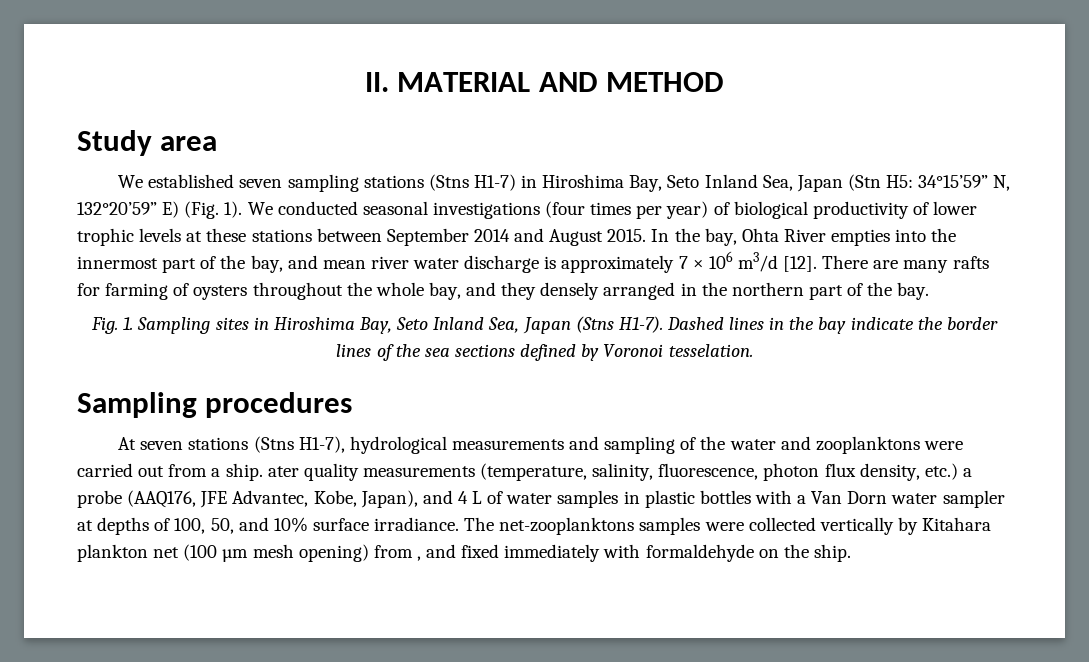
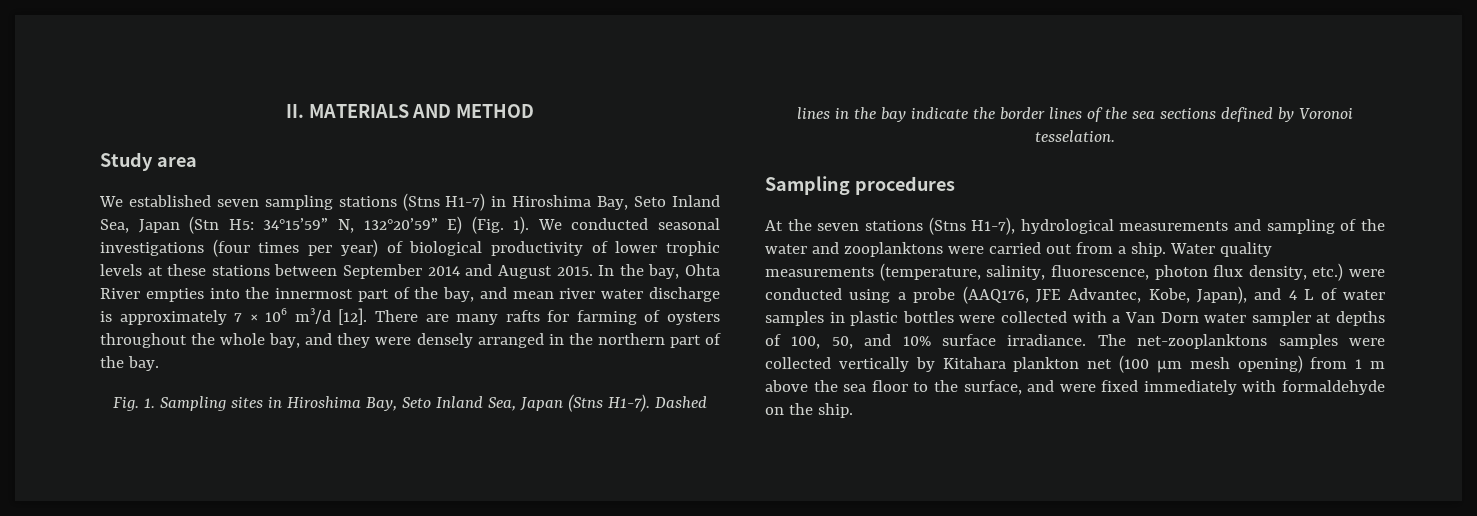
- II. MATERIAL AND METHOD
+ II. MATERIALS AND METHOD
- There are many rafts for farming of oysters throughout the whole bay, and they densely arranged in the northern part of the bay.
+ There are many rafts for farming of oysters throughout the whole bay, and they were densely arranged in the northern part of the bay.
- At seven stations (Stns H1-7), hydrological measurements and sampling of the water and zooplanktons were carried out from a ship. ater quality measurements (temperature, salinity, fluorescence, photon flux density, etc.) a probe (AAQ176, JFE Advantec, Kobe, Japan), and 4 L of water samples in plastic bottles with a Van Dorn water sampler at depths of 100, 50, and 10% surface irradiance.
+ At the seven stations (Stns H1-7), hydrological measurements and sampling of the water and zooplanktons were carried out from a ship. Water quality measurements (temperature, salinity, fluorescence, photon flux density, etc.) were conducted using a probe (AAQ176, JFE Advantec, Kobe, Japan), and 4 L of water samples in plastic bottles were collected with a Van Dorn water sampler at depths of 100, 50, and 10% surface irradiance.
- The net-zooplanktons samples were collected vertically by Kitahara plankton net (100 µm mesh opening) from , and fixed immediately with formaldehyde on the ship.
+ The net-zooplanktons samples were collected vertically by Kitahara plankton net (100 µm mesh opening) from 1 m above the sea floor to the surface, and were fixed immediately with formaldehyde on the ship.

